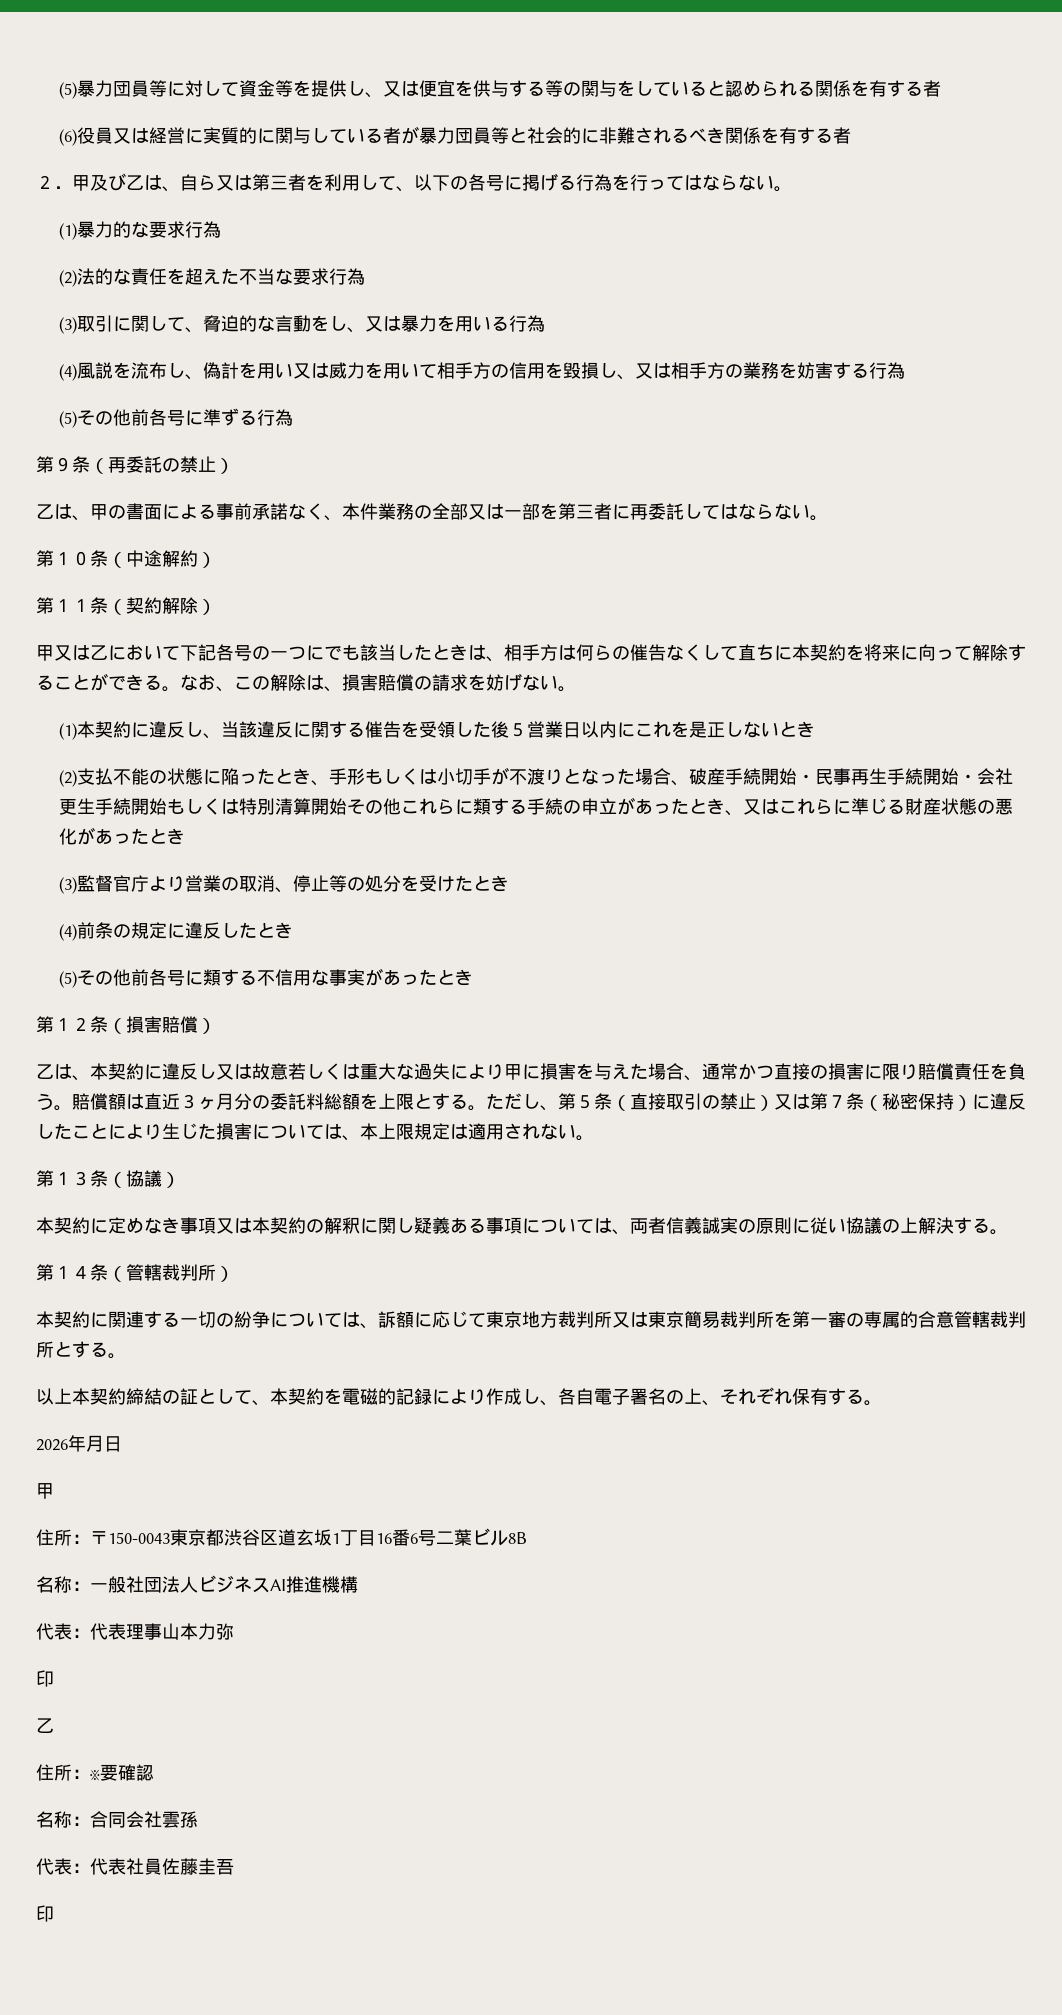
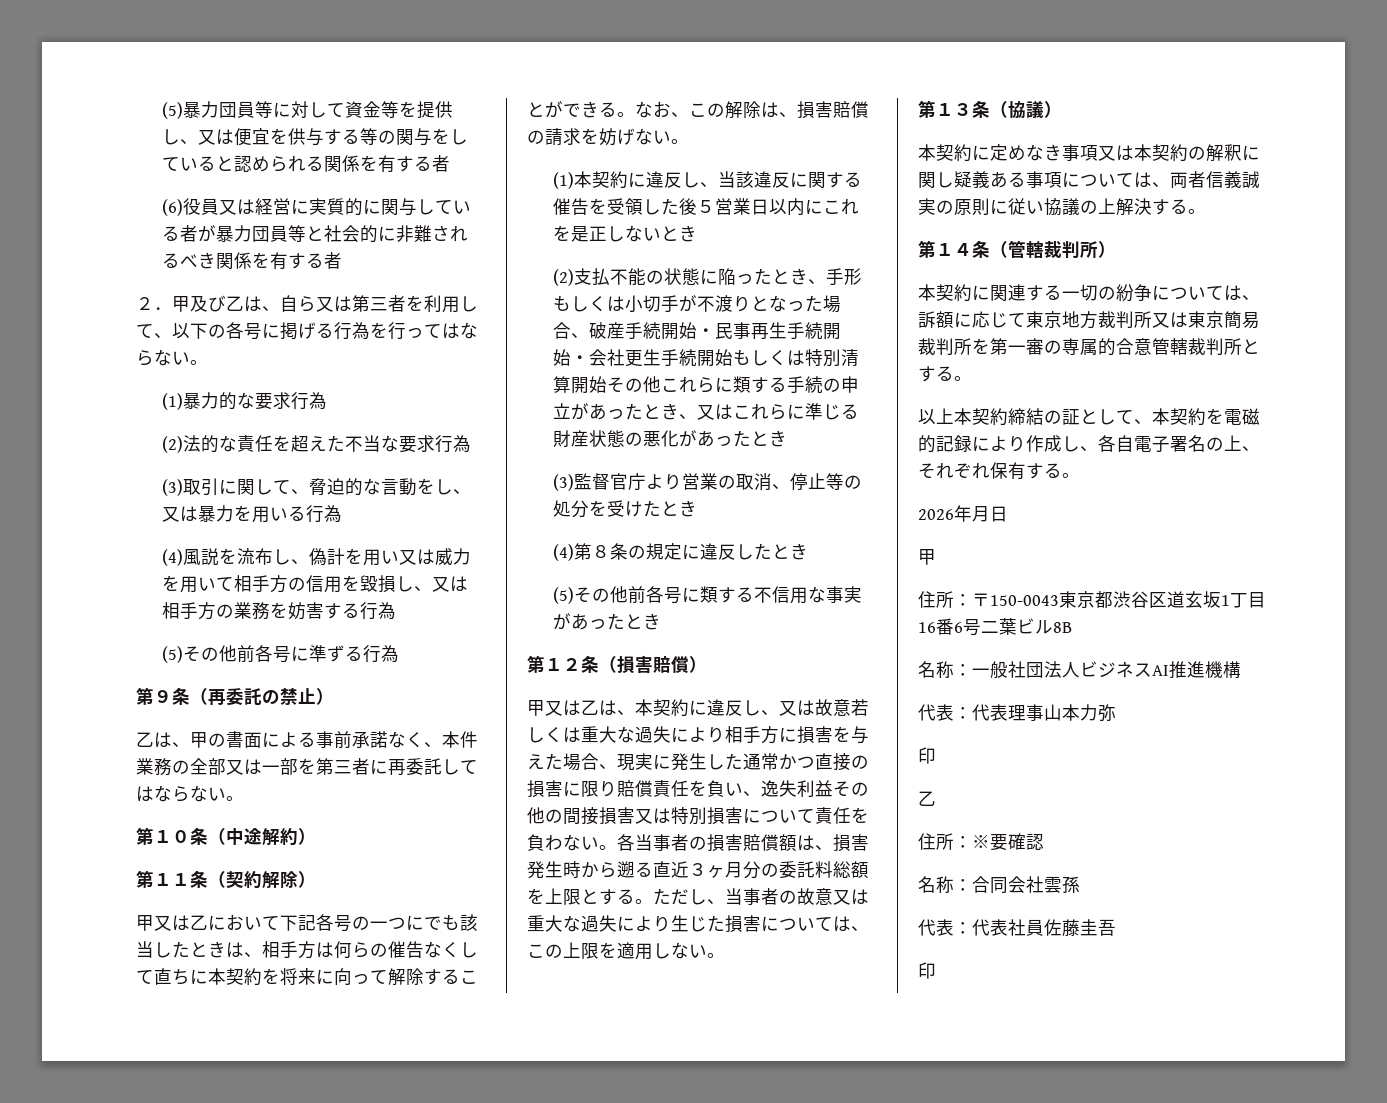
- (4)前条の規定に違反したとき
+ (4)第８条の規定に違反したとき
- 乙は、本契約に違反し又は故意若しくは重大な過失により甲に損害を与えた場合、通常かつ直接の損害に限り賠償責任を負う。賠償額は直近３ヶ月分の委託料総額を上限とする。
+ 甲又は乙は、本契約に違反し、又は故意若しくは重大な過失により相手方に損害を与えた場合、現実に発生した通常かつ直接の損害に限り賠償責任を負い、逸失利益その他の間接損害又は特別損害について責任を負わない。各当事者の損害賠償額は、損害発生時から遡る直近３ヶ月分の委託料総額を上限とする。
- ただし、第５条（直接取引の禁止）又は第７条（秘密保持）に違反したことにより生じた損害については、本上限規定は適用されない。
+ ただし、当事者の故意又は重大な過失により生じた損害については、この上限を適用しない。

